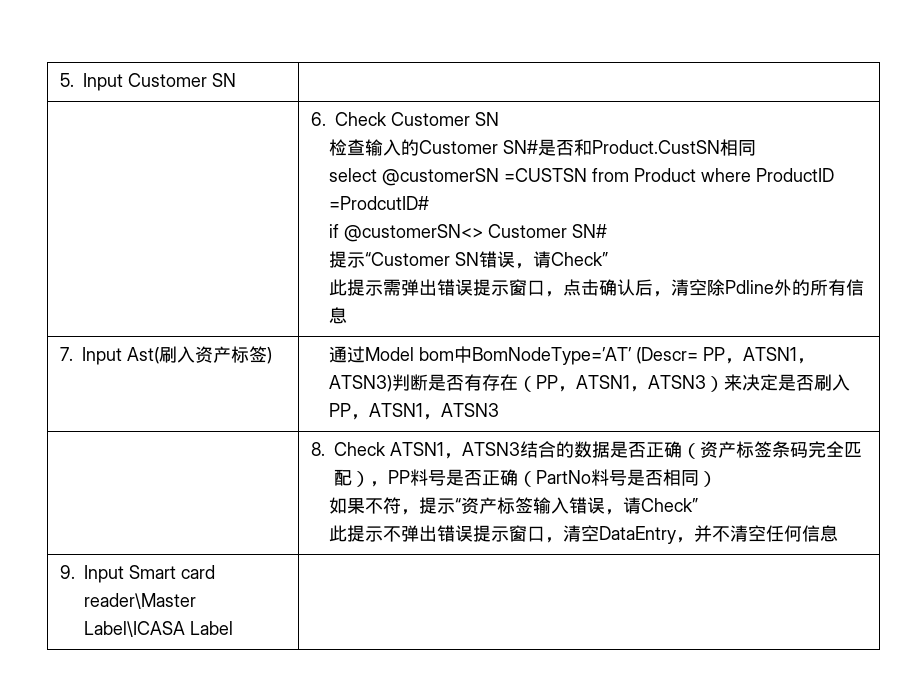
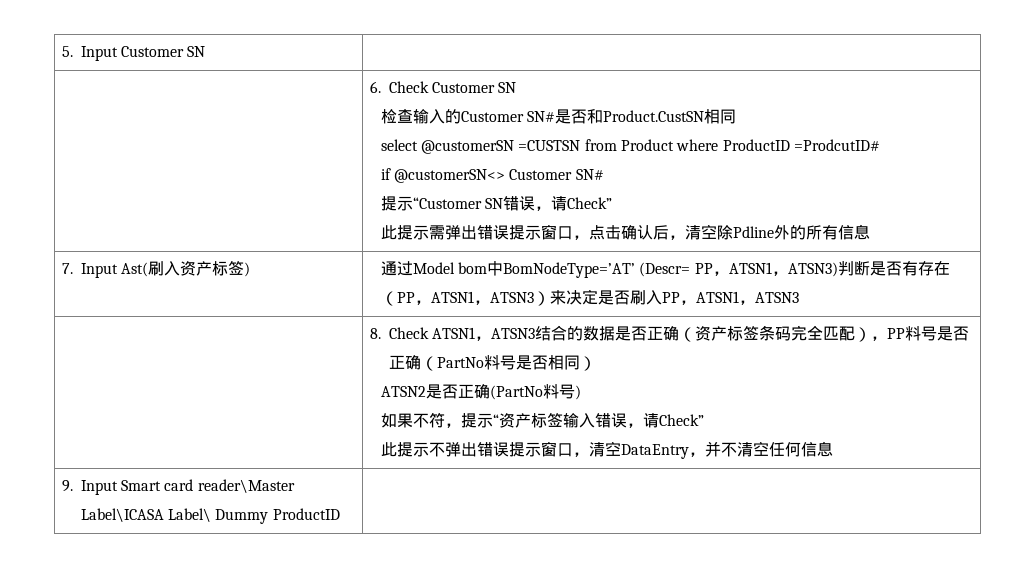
+ ATSN2是否正确(PartNo料号)
- 9. Input Smart card reader\Master Label\ICASA Label |
+ 9. Input Smart card reader\Master Label\ICASA Label\ Dummy ProductID |

